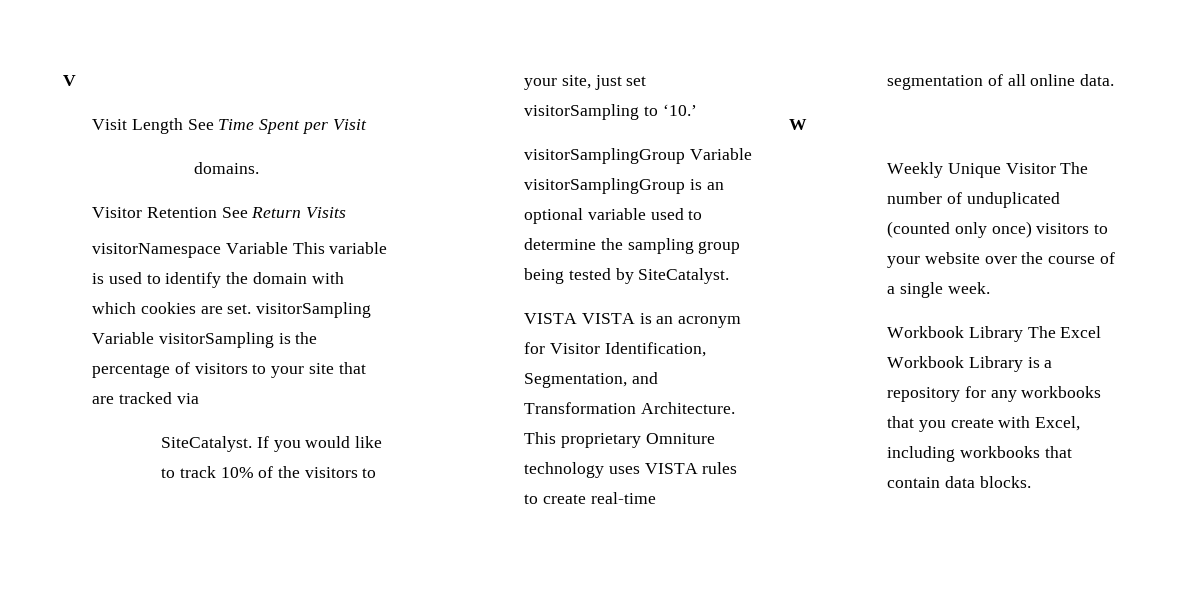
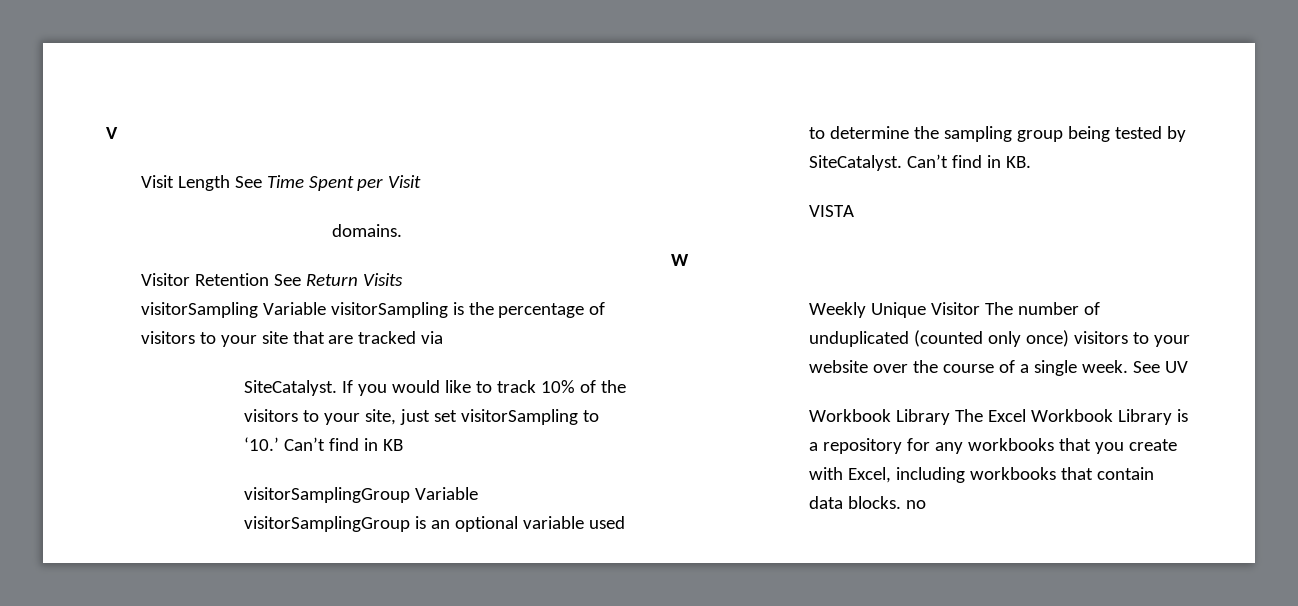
- visitorNamespace Variable This variable is used to identify the domain with which cookies are set. visitorSampling Variable visitorSampling is the percentage of visitors to your site that are tracked via
+ visitorSampling Variable visitorSampling is the percentage of visitors to your site that are tracked via
- If you would like to track 10% of the visitors to your site, just set visitorSampling to ‘10.’
+ If you would like to track 10% of the visitors to your site, just set visitorSampling to ‘10.’ Can’t find in KB
- visitorSamplingGroup Variable visitorSamplingGroup is an optional variable used to determine the sampling group being tested by SiteCatalyst.
- VISTA VISTA is an acronym for Visitor Identification, Segmentation, and Transformation Architecture. This proprietary Omniture technology uses VISTA rules to create real-time segmentation of all online data.
+ visitorSamplingGroup Variable visitorSamplingGroup is an optional variable used to determine the sampling group being tested by SiteCatalyst. Can’t find in KB.
+ VISTA
+ See UV
- Workbook Library The Excel Workbook Library is a repository for any workbooks that you create with Excel, including workbooks that contain data blocks.
+ Workbook Library The Excel Workbook Library is a repository for any workbooks that you create with Excel, including workbooks that contain data blocks. no

